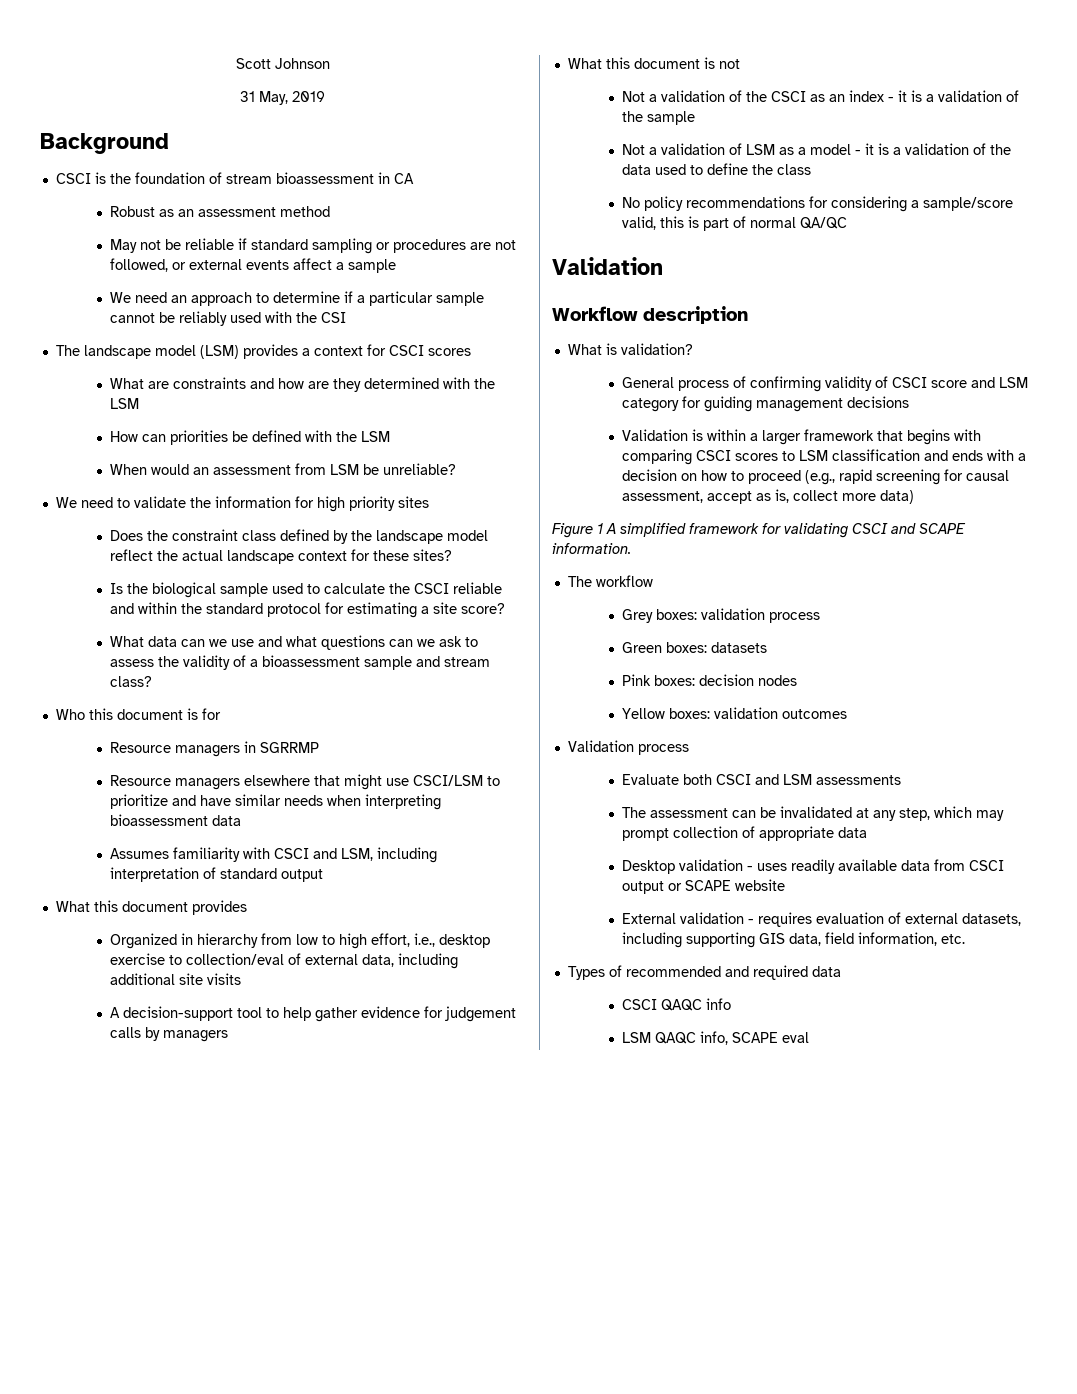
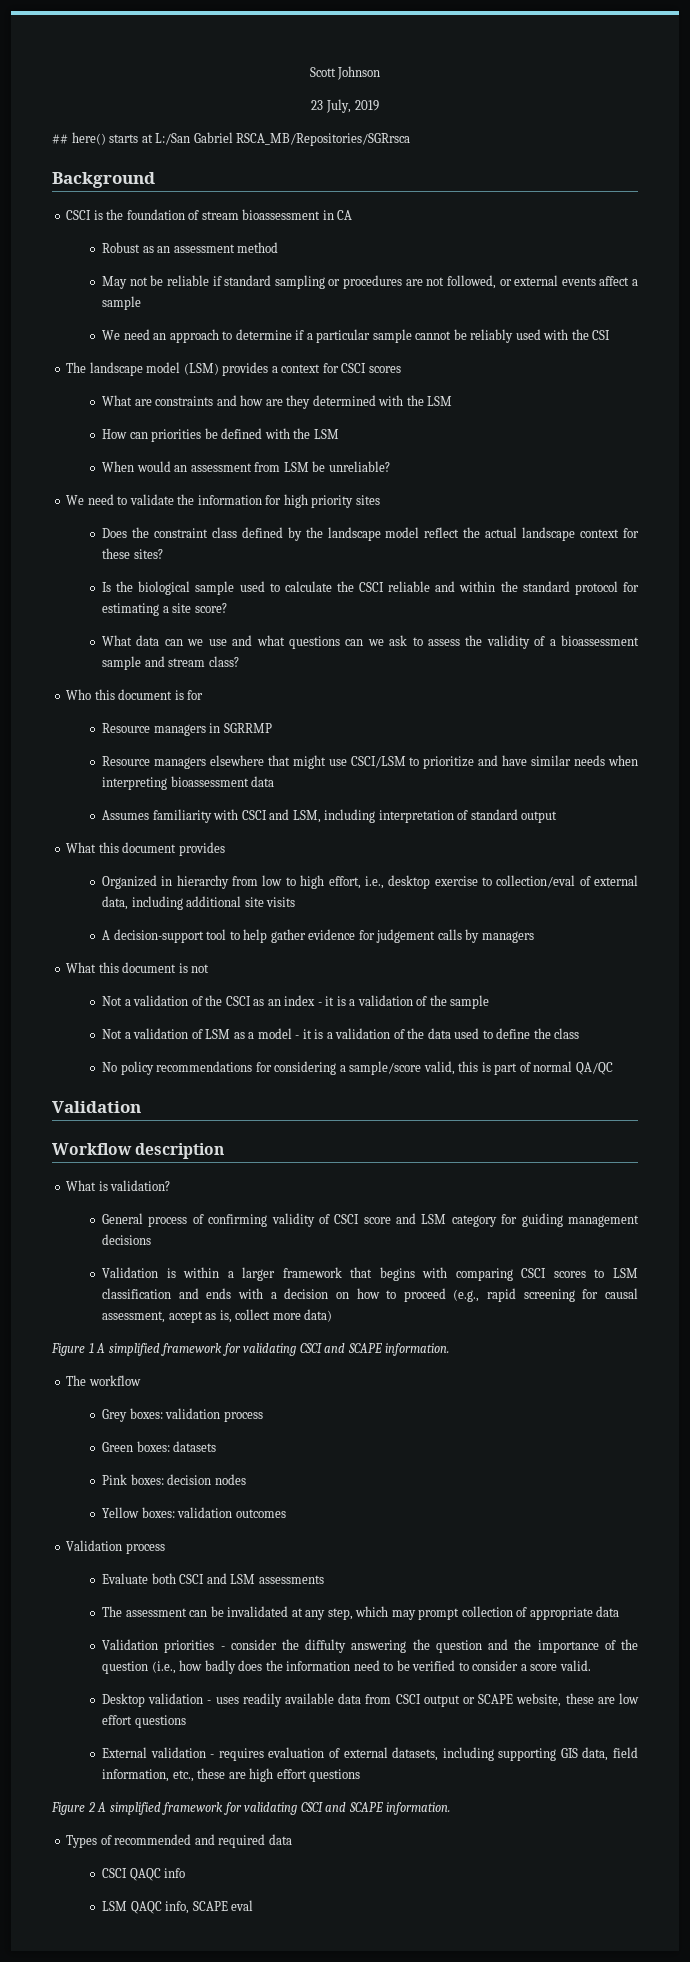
- 31 May, 2019
+ 23 July, 2019
+ ## here() starts at L:/San Gabriel RSCA_MB/Repositories/SGRrsca
+ Validation priorities - consider the diffulty answering the question and the importance of the question (i.e., how badly does the information need to be verified to consider a score valid.
- Desktop validation - uses readily available data from CSCI output or SCAPE website
+ Desktop validation - uses readily available data from CSCI output or SCAPE website, these are low effort questions
- External validation - requires evaluation of external datasets, including supporting GIS data, field information, etc.
+ External validation - requires evaluation of external datasets, including supporting GIS data, field information, etc., these are high effort questions
+ Figure 2 A simplified framework for validating CSCI and SCAPE information.

